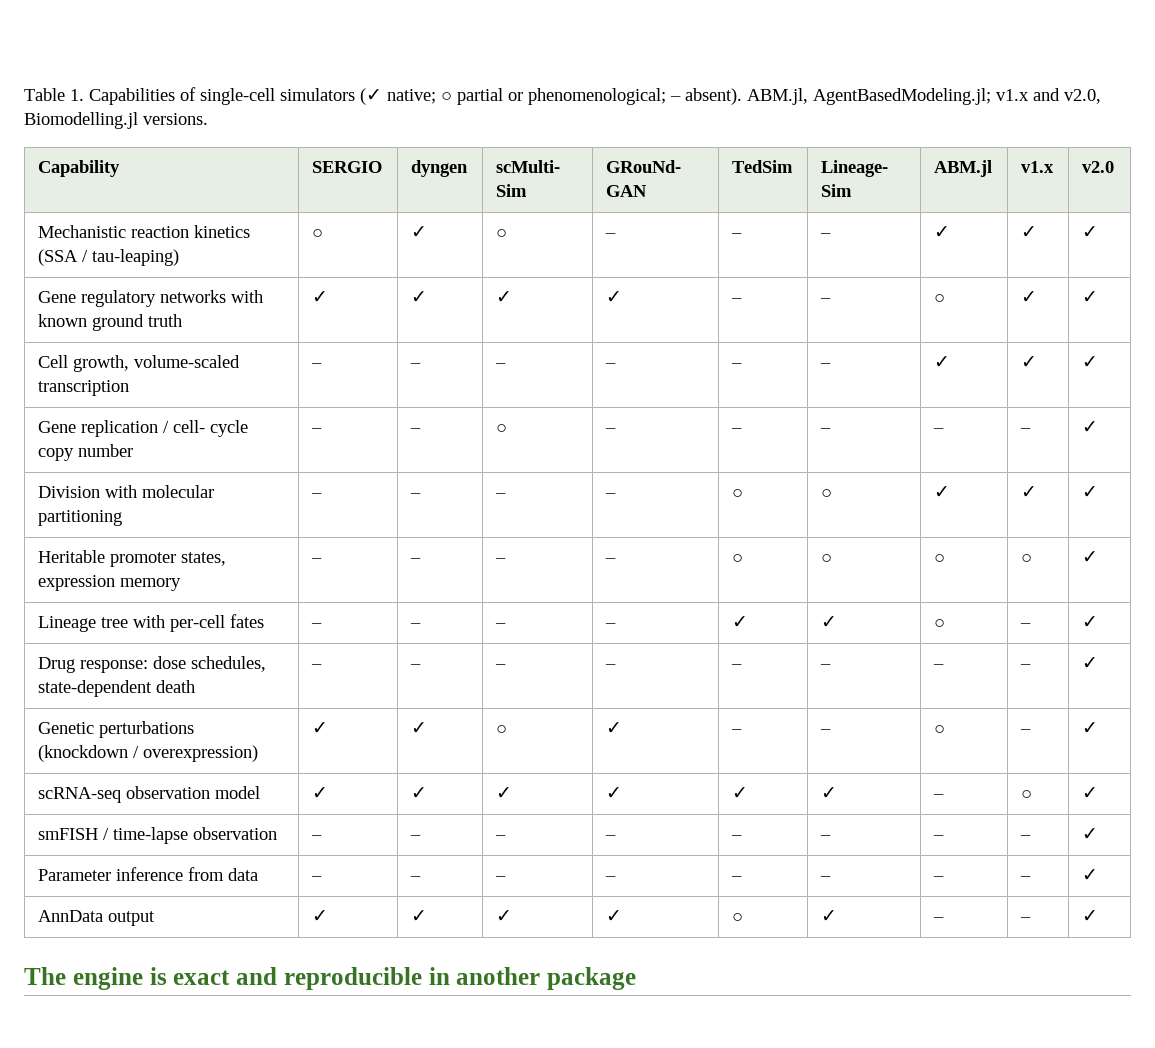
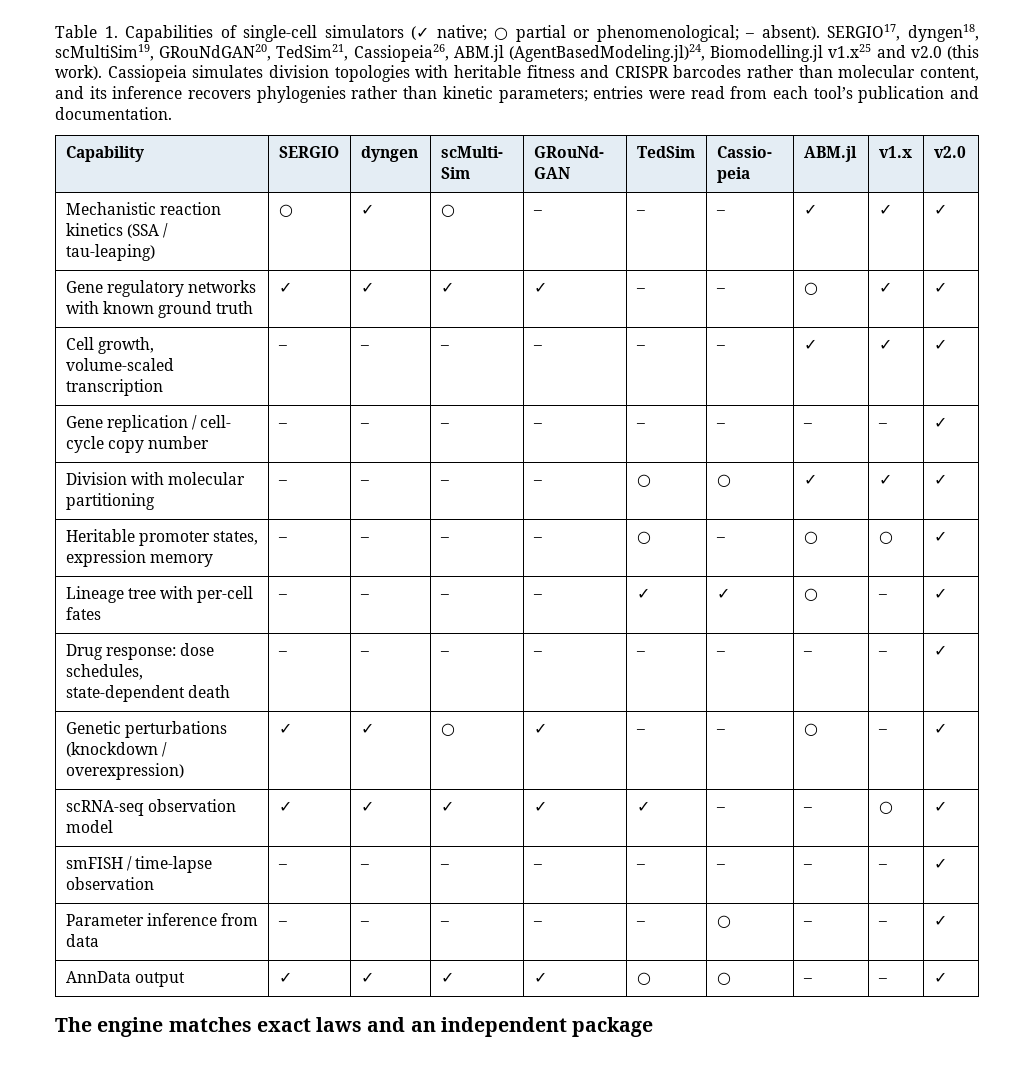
- ABM.jl, AgentBasedModeling.jl; v1.x and v2.0, Biomodelling.jl versions.
+ SERGIO17, dyngen18, scMultiSim19, GRouNdGAN20, TedSim21, Cassiopeia26, ABM.jl (AgentBasedModeling.jl)24, Biomodelling.jl v1.x25 and v2.0 (this work). Cassiopeia simulates division topologies with heritable fitness and CRISPR barcodes rather than molecular content, and its inference recovers phylogenies rather than kinetic parameters; entries were read from each tool’s publication and documentation.
- Capability | SERGIO | dyngen | scMulti- Sim | GRouNd- GAN | TedSim | Lineage- Sim | ABM.jl | v1.x | v2.0
+ Capability | SERGIO | dyngen | scMulti- Sim | GRouNd- GAN | TedSim | Cassio- peia | ABM.jl | v1.x | v2.0
- Gene replication / cell- cycle copy number | – | – | ○ | – | – | – | – | – | ✓
+ Gene replication / cell- cycle copy number | – | – | – | – | – | – | – | – | ✓
- Heritable promoter states, expression memory | – | – | – | – | ○ | ○ | ○ | ○ | ✓
+ Heritable promoter states, expression memory | – | – | – | – | ○ | – | ○ | ○ | ✓
- scRNA-seq observation model | ✓ | ✓ | ✓ | ✓ | ✓ | ✓ | – | ○ | ✓
+ scRNA-seq observation model | ✓ | ✓ | ✓ | ✓ | ✓ | – | – | ○ | ✓
- Parameter inference from data | – | – | – | – | – | – | – | – | ✓
+ Parameter inference from data | – | – | – | – | – | ○ | – | – | ✓
- AnnData output | ✓ | ✓ | ✓ | ✓ | ○ | ✓ | – | – | ✓
+ AnnData output | ✓ | ✓ | ✓ | ✓ | ○ | ○ | – | – | ✓
- The engine is exact and reproducible in another package
+ The engine matches exact laws and an independent package

